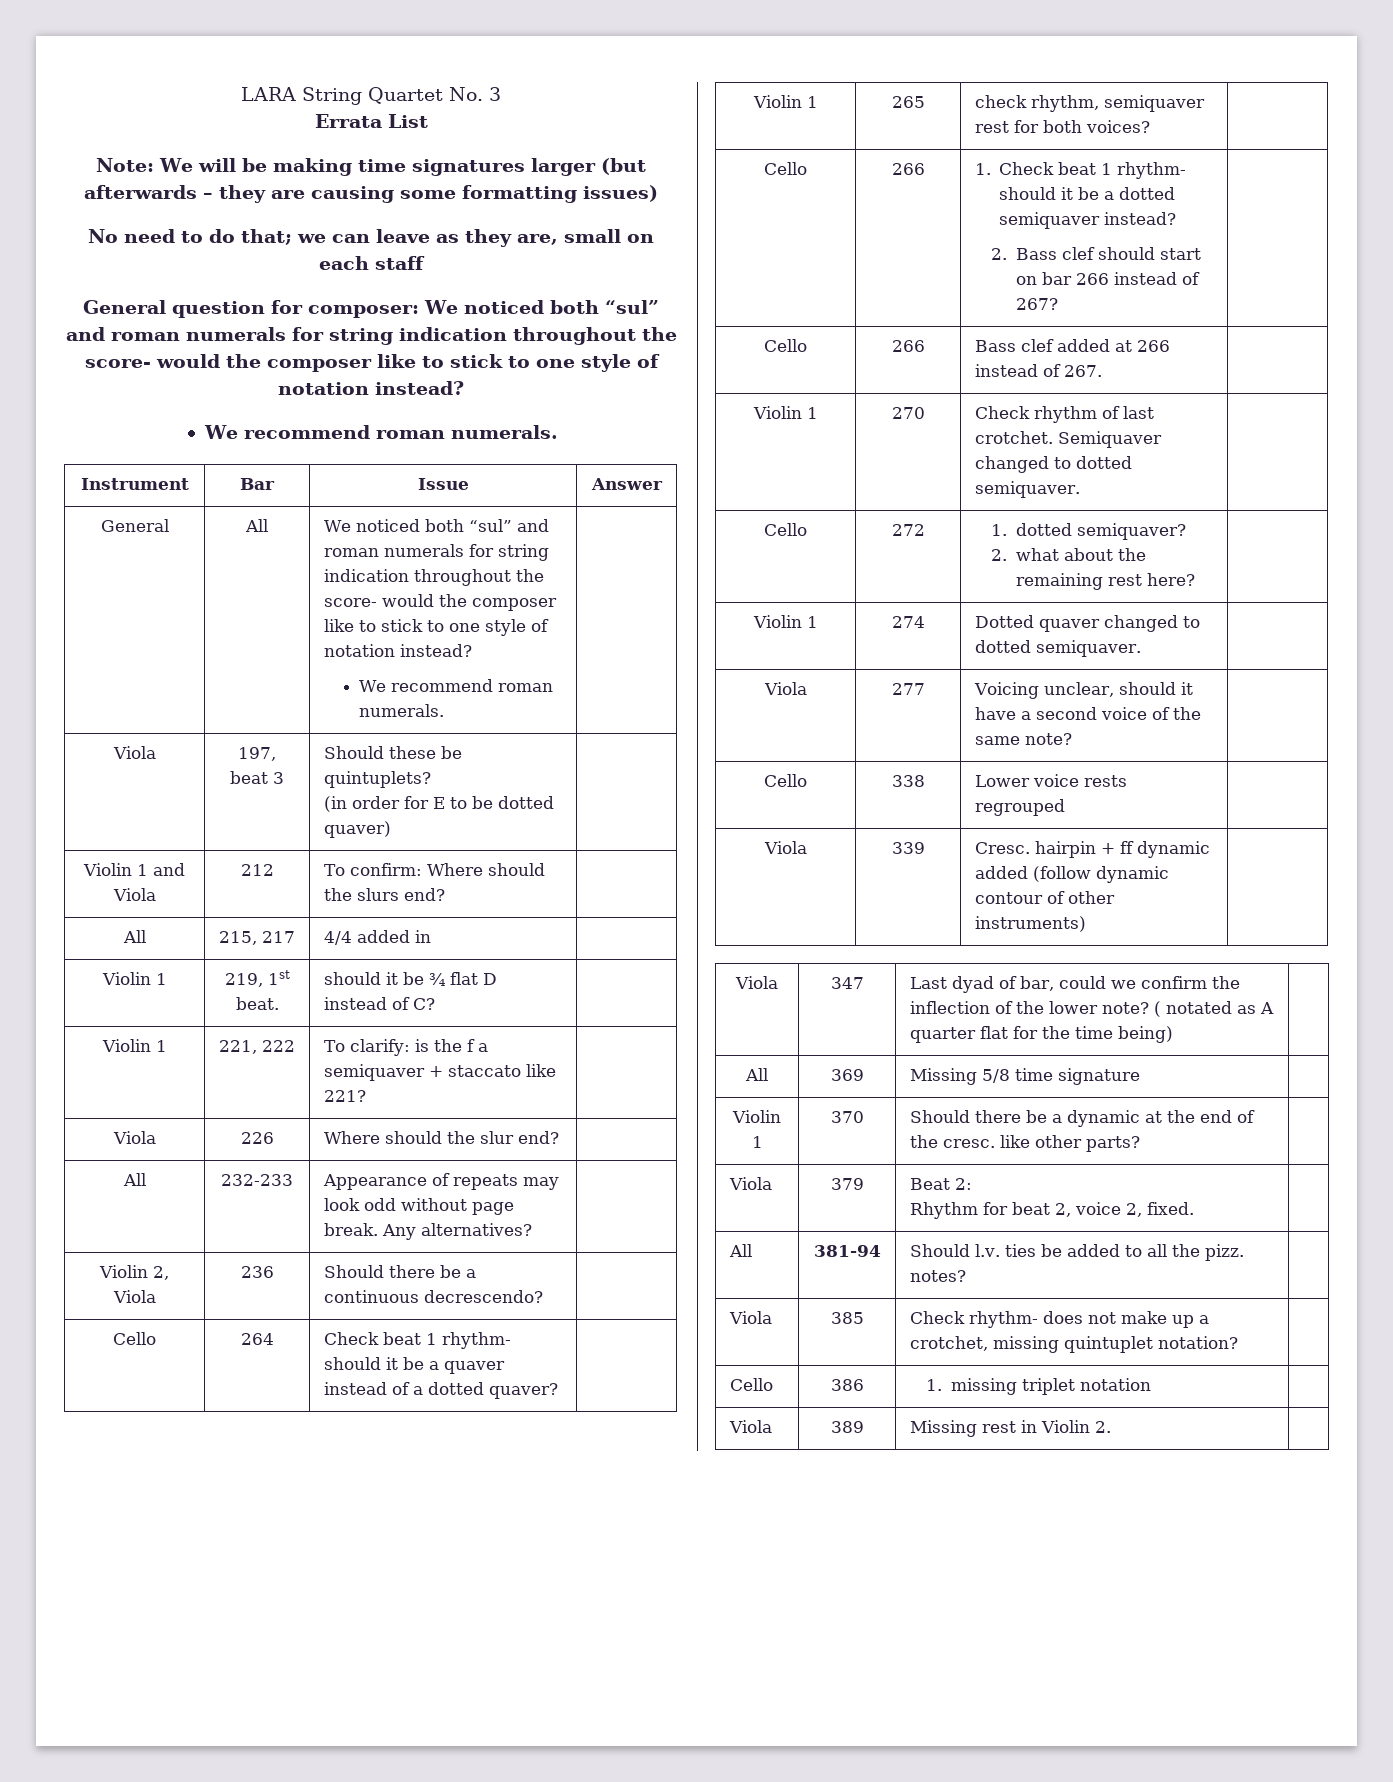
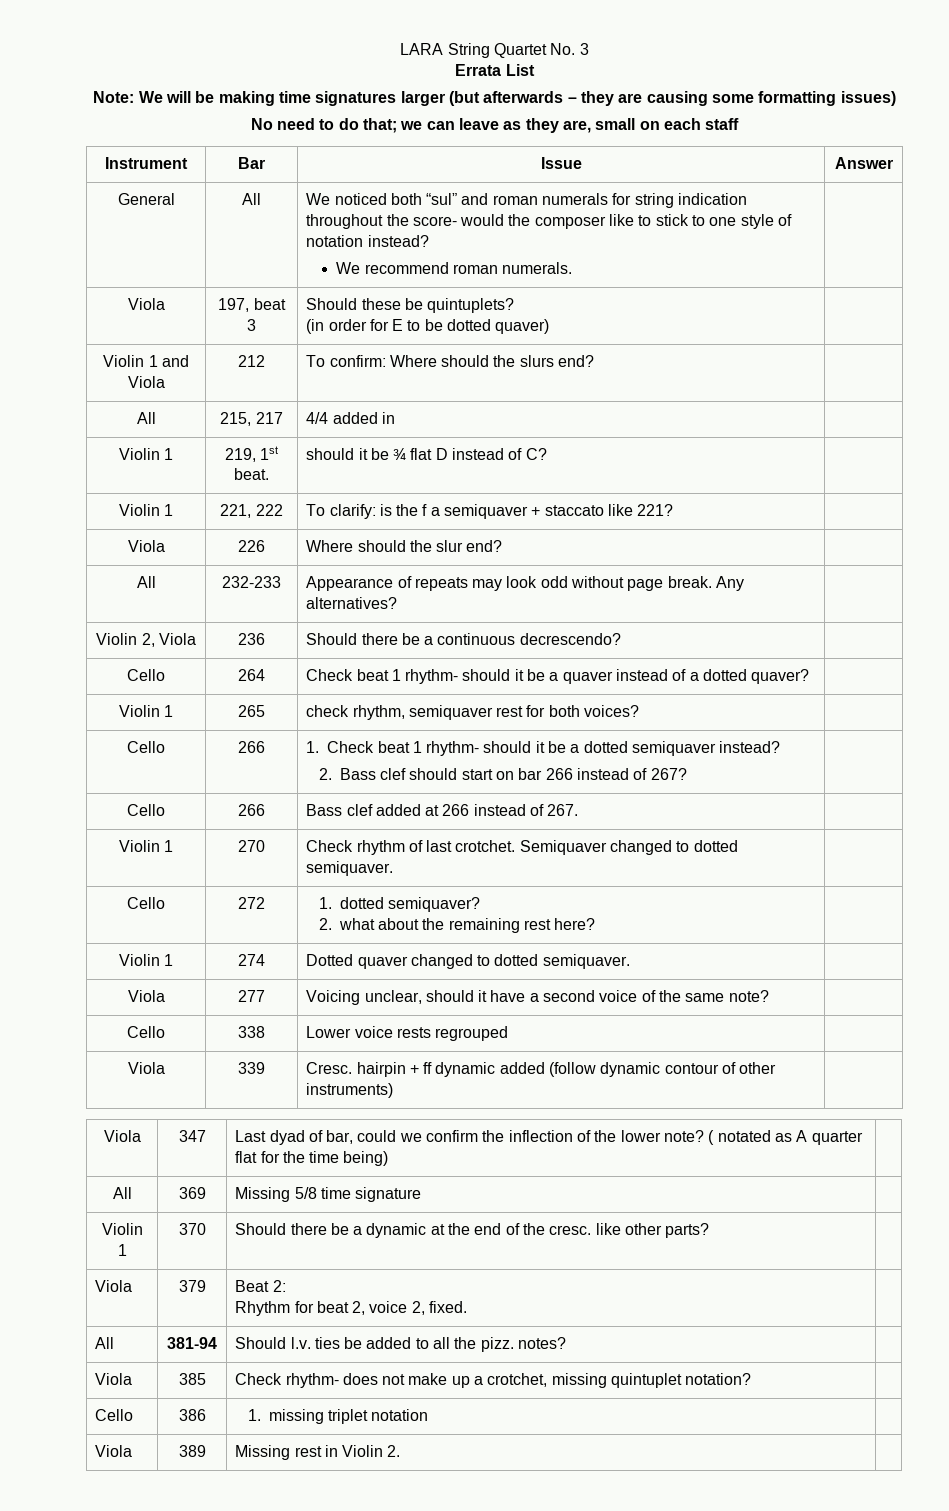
- General question for composer: We noticed both “sul” and roman numerals for string indication throughout the score- would the composer like to stick to one style of notation instead?
- We recommend roman numerals.

